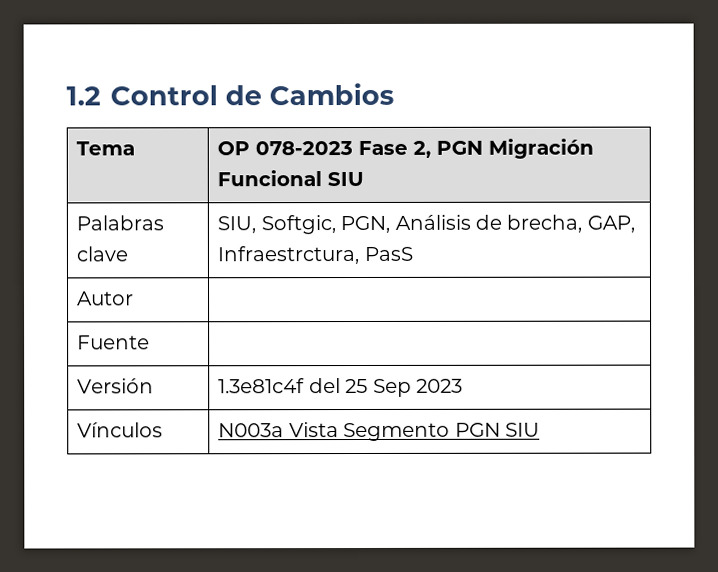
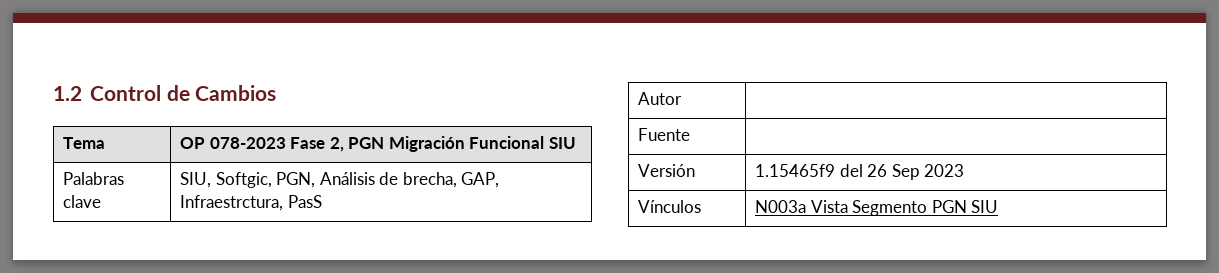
- Versión | 1.3e81c4f del 25 Sep 2023
+ Versión | 1.15465f9 del 26 Sep 2023

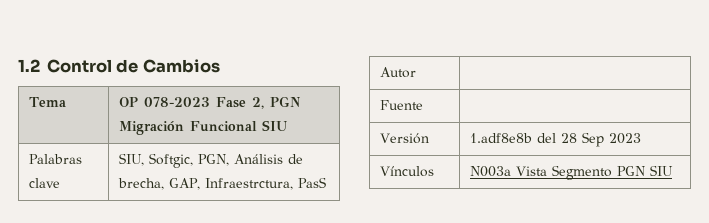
- Versión | 1.15465f9 del 26 Sep 2023
+ Versión | 1.adf8e8b del 28 Sep 2023

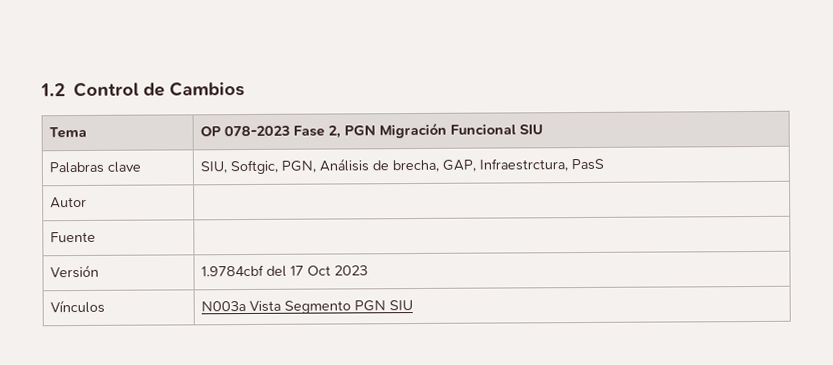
- Versión | 1.adf8e8b del 28 Sep 2023
+ Versión | 1.9784cbf del 17 Oct 2023

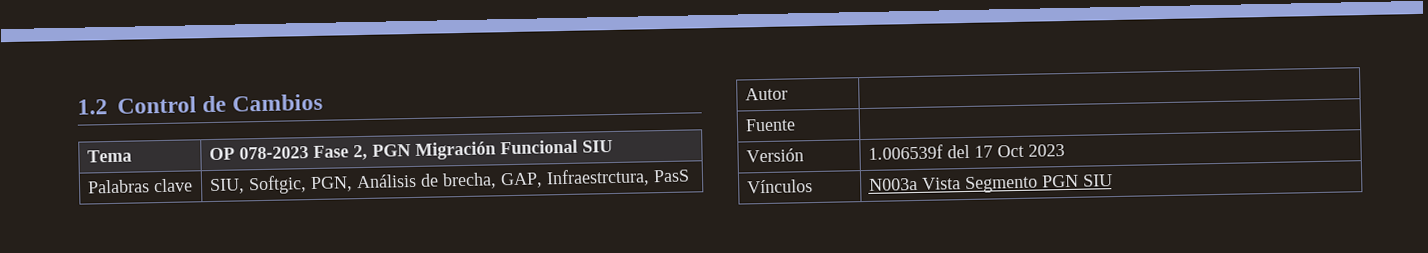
- Versión | 1.9784cbf del 17 Oct 2023
+ Versión | 1.006539f del 17 Oct 2023

